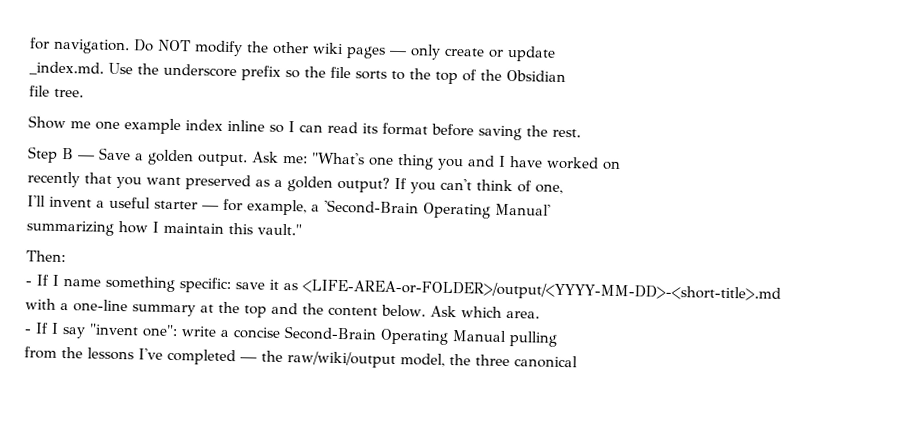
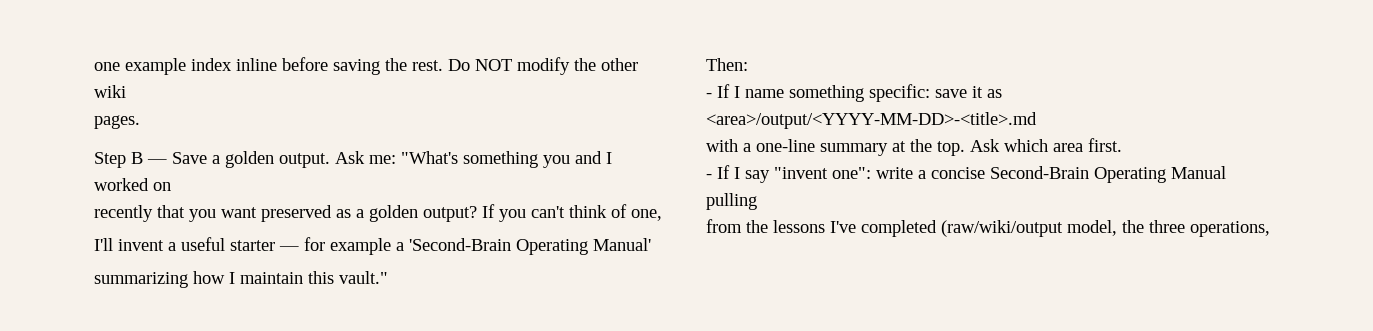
- for navigation.
+ one example index inline before saving the rest.
- Do NOT modify the other wiki pages — only create or update
- _index.md. Use the underscore prefix so the file sorts to the top of the Obsidian
- file tree.
- Show me one example index inline so I can read its format before saving the rest.
+ Do NOT modify the other wiki
+ pages.
- Ask me: "What's one thing you and I have worked on
+ Ask me: "What's something you and I worked on
- I'll invent a useful starter — for example, a 'Second-Brain Operating Manual'
+ I'll invent a useful starter — for example a 'Second-Brain Operating Manual'
- - If I name something specific: save it as <LIFE-AREA-or-FOLDER>/output/<YYYY-MM-DD>-<short-title>.md
+ - If I name something specific: save it as <area>/output/<YYYY-MM-DD>-<title>.md
- with a one-line summary at the top and the content below. Ask which area.
+ with a one-line summary at the top. Ask which area first.
- from the lessons I've completed — the raw/wiki/output model, the three canonical
+ from the lessons I've completed (raw/wiki/output model, the three operations,

